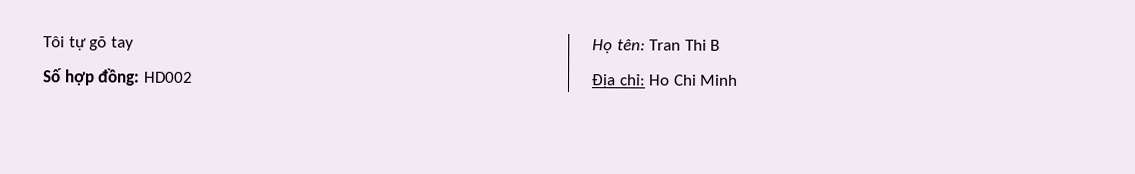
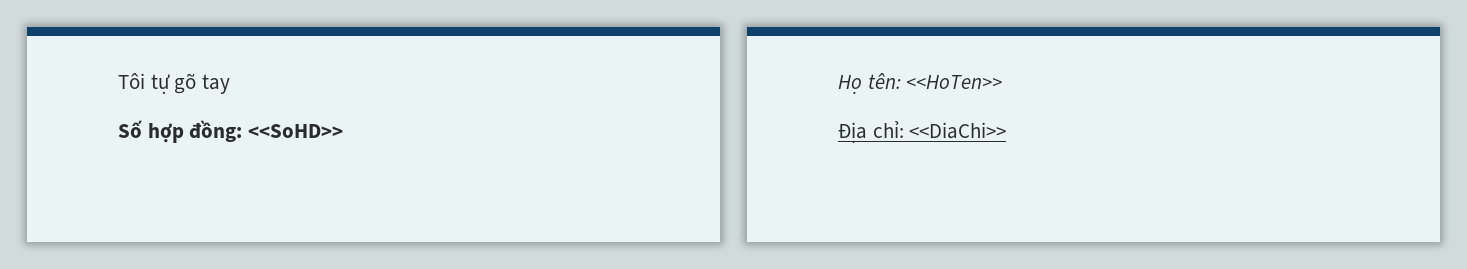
- Số hợp đồng: HD002
+ Số hợp đồng: <<SoHD>>
- Họ tên: Tran Thi B
+ Họ tên: <<HoTen>>
- Địa chỉ: Ho Chi Minh
+ Địa chỉ: <<DiaChi>>

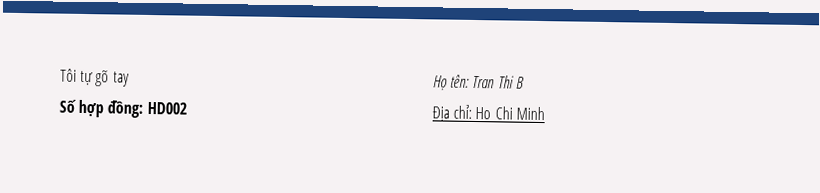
- Số hợp đồng: <<SoHD>>
+ Số hợp đồng: HD002
- Họ tên: <<HoTen>>
+ Họ tên: Tran Thi B
- Địa chỉ: <<DiaChi>>
+ Địa chỉ: Ho Chi Minh

